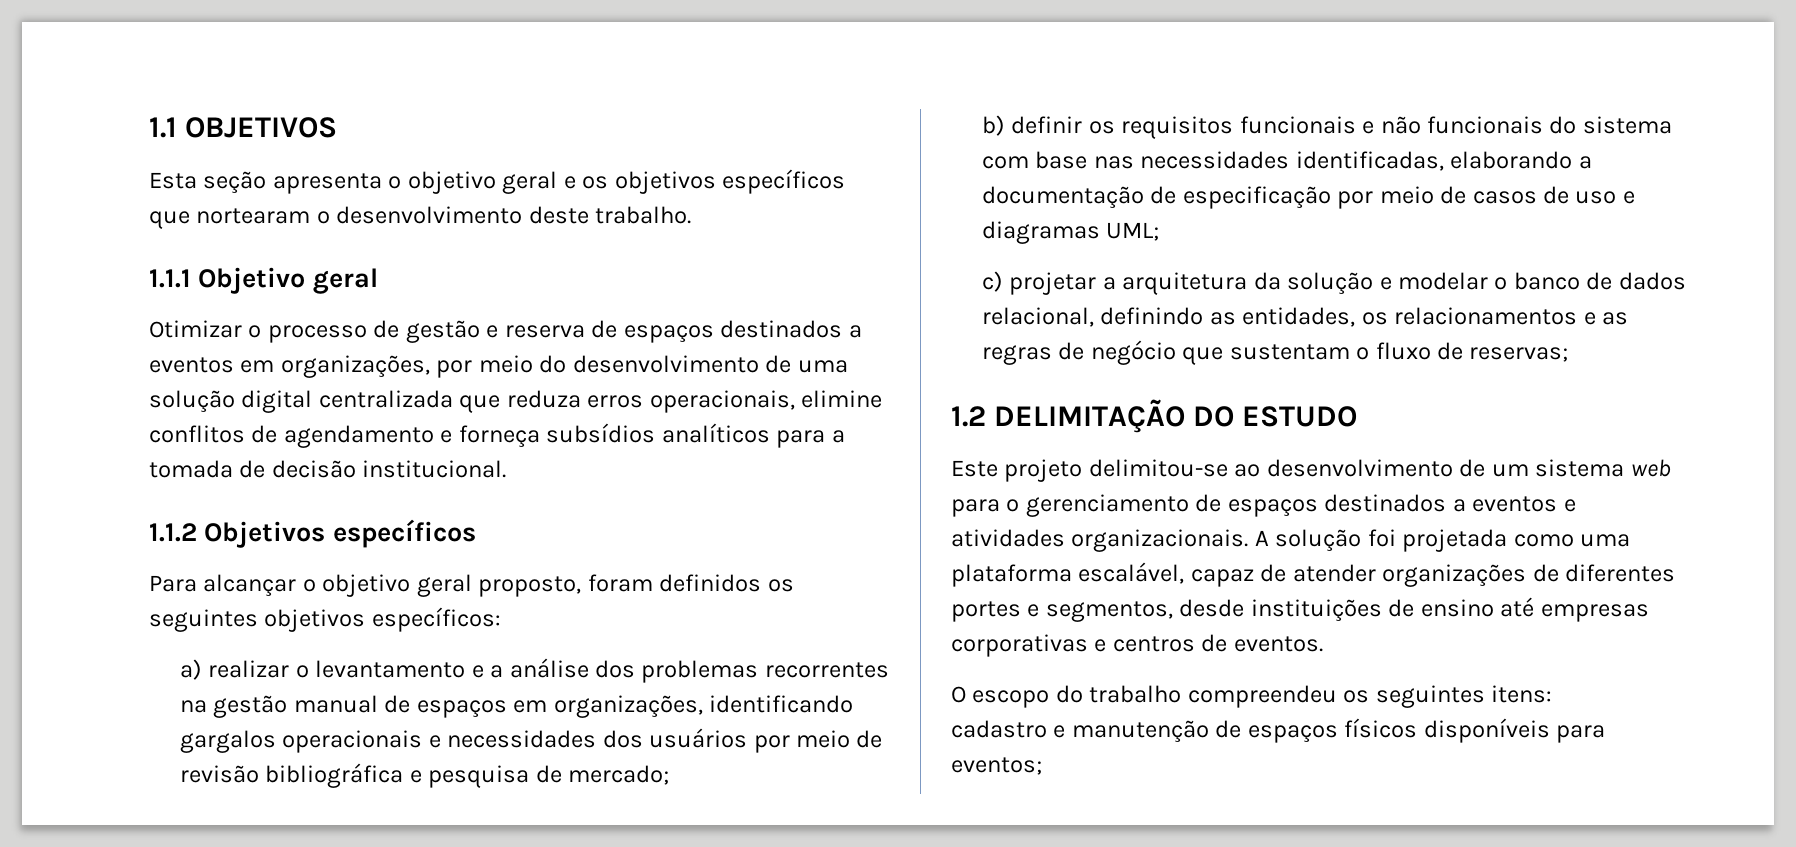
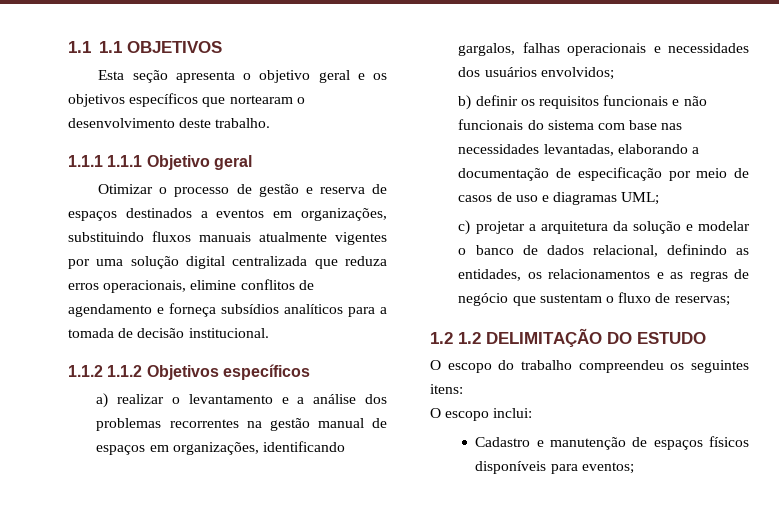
- 1.1 OBJETIVOS
+ 1.1 1.1 OBJETIVOS
- 1.1.1 Objetivo geral
+ 1.1.1 1.1.1 Objetivo geral
- Otimizar o processo de gestão e reserva de espaços destinados a eventos em organizações, por meio do desenvolvimento de uma solução digital centralizada que reduza erros operacionais, elimine conflitos de agendamento e forneça subsídios analíticos para a tomada de decisão institucional.
+ Otimizar o processo de gestão e reserva de espaços destinados a eventos em organizações, substituindo fluxos manuais atualmente vigentes por uma solução digital centralizada que reduza erros operacionais, elimine conflitos de agendamento e forneça subsídios analíticos para a tomada de decisão institucional.
- 1.1.2 Objetivos específicos
+ 1.1.2 1.1.2 Objetivos específicos
- Para alcançar o objetivo geral proposto, foram definidos os seguintes objetivos específicos:
- a) realizar o levantamento e a análise dos problemas recorrentes na gestão manual de espaços em organizações, identificando gargalos operacionais e necessidades dos usuários por meio de revisão bibliográfica e pesquisa de mercado;
+ a) realizar o levantamento e a análise dos problemas recorrentes na gestão manual de espaços em organizações, identificando gargalos, falhas operacionais e necessidades dos usuários envolvidos;
- b) definir os requisitos funcionais e não funcionais do sistema com base nas necessidades identificadas, elaborando a documentação de especificação por meio de casos de uso e diagramas UML;
+ b) definir os requisitos funcionais e não funcionais do sistema com base nas necessidades levantadas, elaborando a documentação de especificação por meio de casos de uso e diagramas UML;
- 1.2 DELIMITAÇÃO DO ESTUDO
+ 1.2 1.2 DELIMITAÇÃO DO ESTUDO
- Este projeto delimitou-se ao desenvolvimento de um sistema web para o gerenciamento de espaços destinados a eventos e atividades organizacionais. A solução foi projetada como uma plataforma escalável, capaz de atender organizações de diferentes portes e segmentos, desde instituições de ensino até empresas corporativas e centros de eventos.
- cadastro e manutenção de espaços físicos disponíveis para eventos;
+ O escopo inclui:
+ Cadastro e manutenção de espaços físicos disponíveis para eventos;

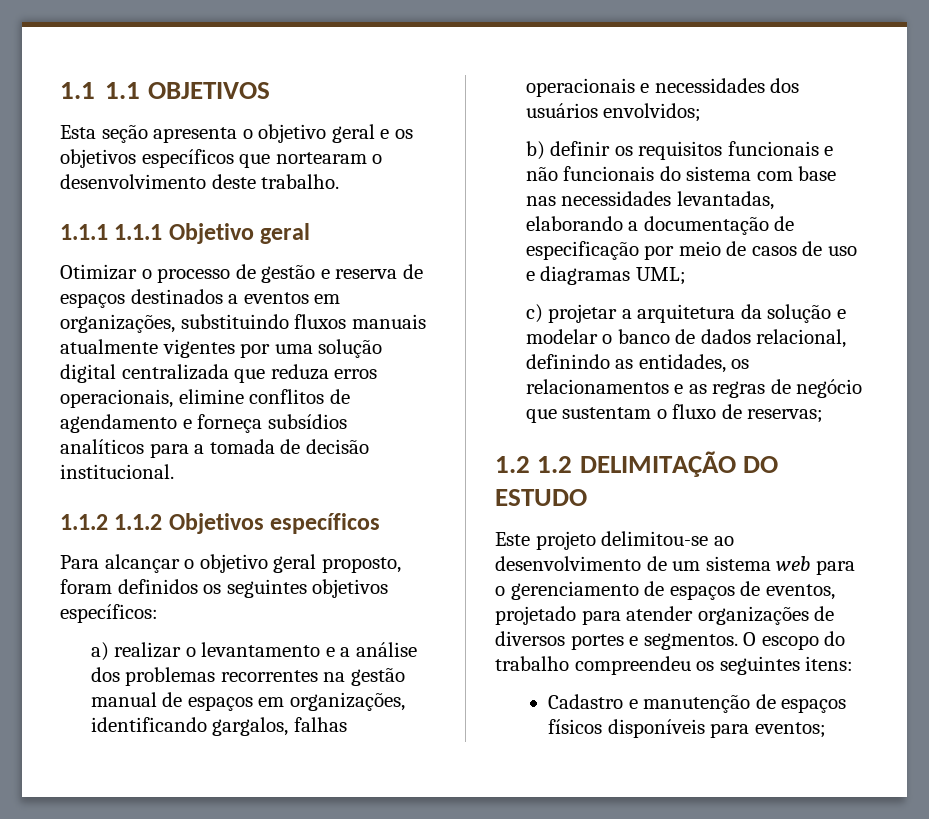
+ Para alcançar o objetivo geral proposto, foram definidos os seguintes objetivos específicos:
+ Este projeto delimitou-se ao desenvolvimento de um sistema web para o gerenciamento de espaços de eventos, projetado para atender organizações de diversos portes e segmentos.
- O escopo inclui:

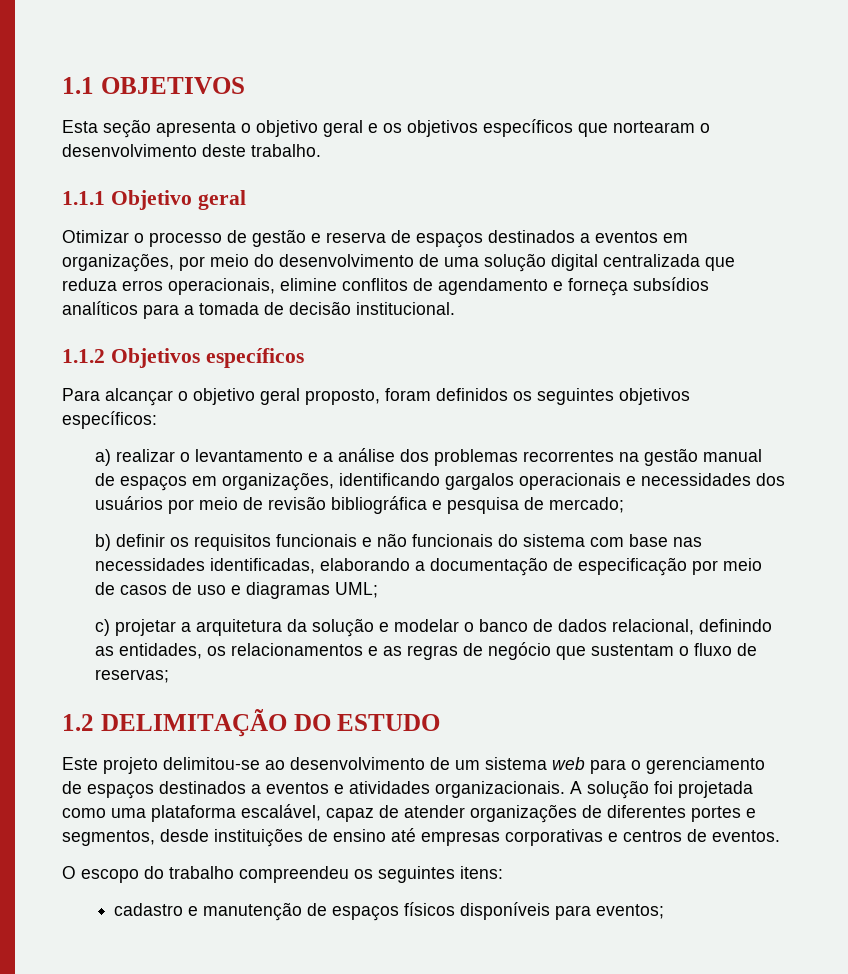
- 1.1 1.1 OBJETIVOS
+ 1.1 OBJETIVOS
- 1.1.1 1.1.1 Objetivo geral
+ 1.1.1 Objetivo geral
- Otimizar o processo de gestão e reserva de espaços destinados a eventos em organizações, substituindo fluxos manuais atualmente vigentes por uma solução digital centralizada que reduza erros operacionais, elimine conflitos de agendamento e forneça subsídios analíticos para a tomada de decisão institucional.
+ Otimizar o processo de gestão e reserva de espaços destinados a eventos em organizações, por meio do desenvolvimento de uma solução digital centralizada que reduza erros operacionais, elimine conflitos de agendamento e forneça subsídios analíticos para a tomada de decisão institucional.
- 1.1.2 1.1.2 Objetivos específicos
+ 1.1.2 Objetivos específicos
- a) realizar o levantamento e a análise dos problemas recorrentes na gestão manual de espaços em organizações, identificando gargalos, falhas operacionais e necessidades dos usuários envolvidos;
+ a) realizar o levantamento e a análise dos problemas recorrentes na gestão manual de espaços em organizações, identificando gargalos operacionais e necessidades dos usuários por meio de revisão bibliográfica e pesquisa de mercado;
- b) definir os requisitos funcionais e não funcionais do sistema com base nas necessidades levantadas, elaborando a documentação de especificação por meio de casos de uso e diagramas UML;
+ b) definir os requisitos funcionais e não funcionais do sistema com base nas necessidades identificadas, elaborando a documentação de especificação por meio de casos de uso e diagramas UML;
- 1.2 1.2 DELIMITAÇÃO DO ESTUDO
+ 1.2 DELIMITAÇÃO DO ESTUDO
- Este projeto delimitou-se ao desenvolvimento de um sistema web para o gerenciamento de espaços de eventos, projetado para atender organizações de diversos portes e segmentos. O escopo do trabalho compreendeu os seguintes itens:
+ Este projeto delimitou-se ao desenvolvimento de um sistema web para o gerenciamento de espaços destinados a eventos e atividades organizacionais. A solução foi projetada como uma plataforma escalável, capaz de atender organizações de diferentes portes e segmentos, desde instituições de ensino até empresas corporativas e centros de eventos.
+ O escopo do trabalho compreendeu os seguintes itens:
- Cadastro e manutenção de espaços físicos disponíveis para eventos;
+ cadastro e manutenção de espaços físicos disponíveis para eventos;

